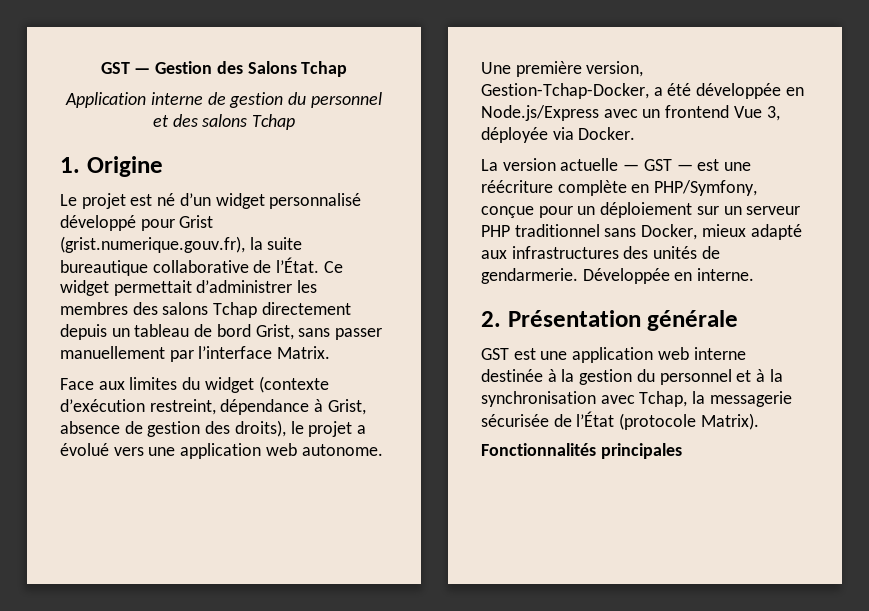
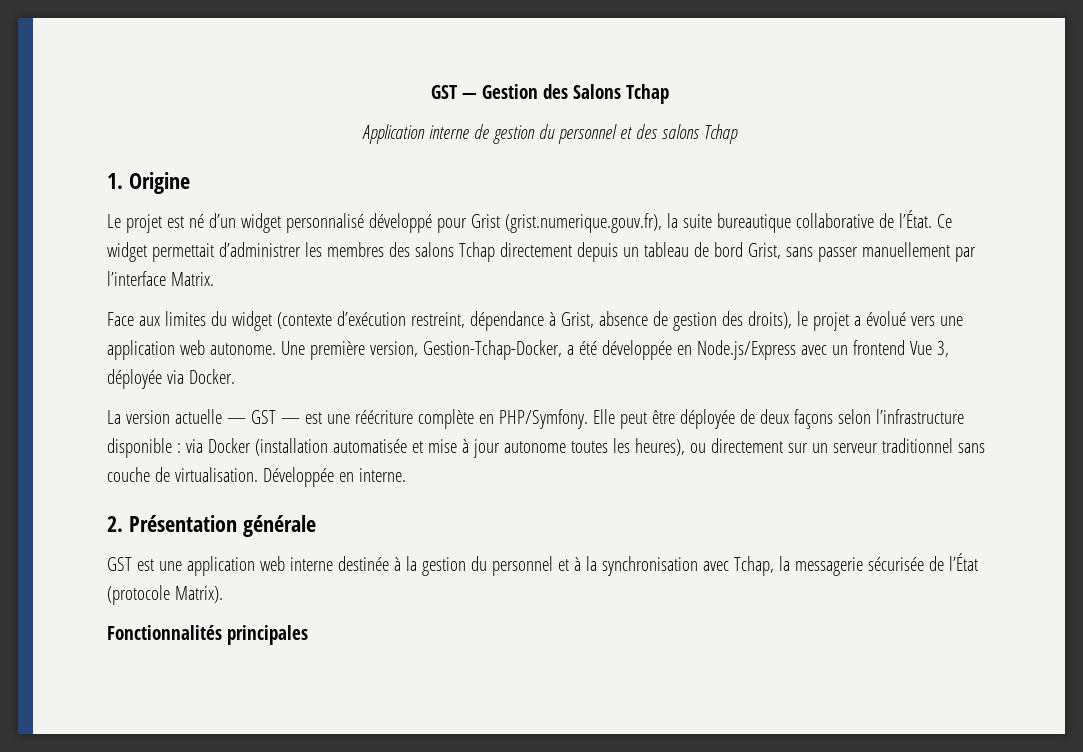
- La version actuelle — GST — est une réécriture complète en PHP/Symfony, conçue pour un déploiement sur un serveur PHP traditionnel sans Docker, mieux adapté aux infrastructures des unités de gendarmerie.
+ La version actuelle — GST — est une réécriture complète en PHP/Symfony. Elle peut être déployée de deux façons selon l’infrastructure disponible : via Docker (installation automatisée et mise à jour autonome toutes les heures), ou directement sur un serveur traditionnel sans couche de virtualisation.

